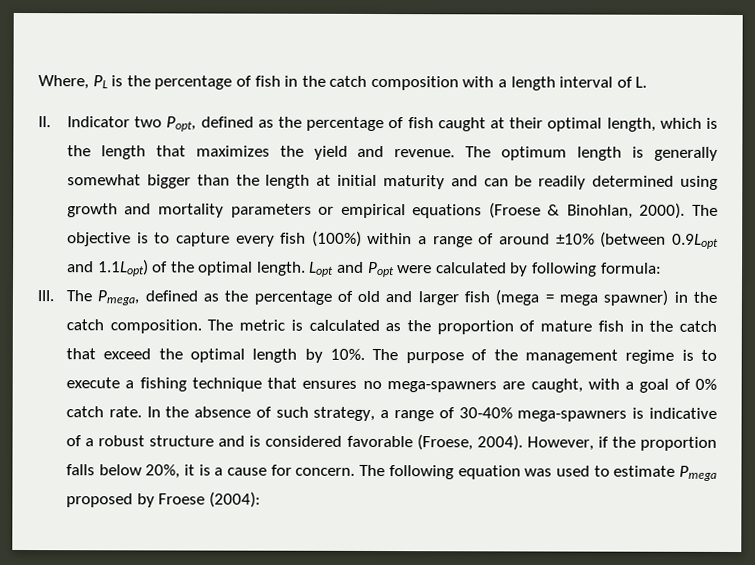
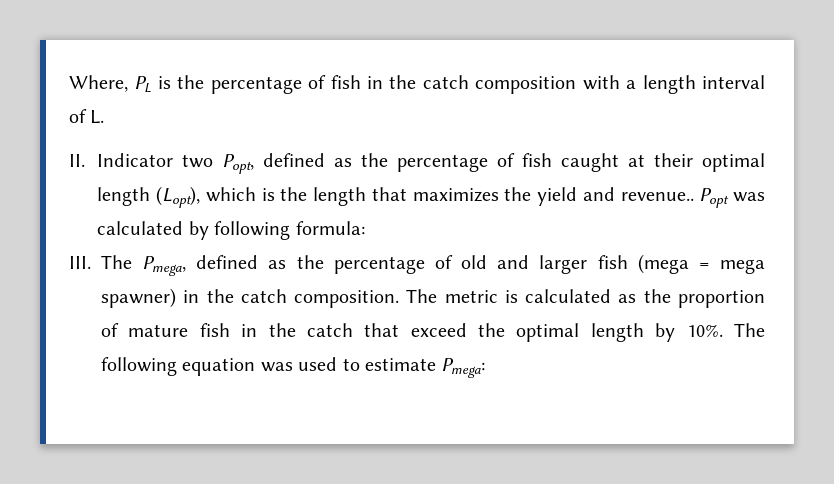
- II. Indicator two Popt, defined as the percentage of fish caught at their optimal length, which is the length that maximizes the yield and revenue. The optimum length is generally somewhat bigger than the length at initial maturity and can be readily determined using growth and mortality parameters or empirical equations (Froese & Binohlan, 2000). The objective is to capture every fish (100%) within a range of around ±10% (between 0.9Lopt and 1.1Lopt) of the optimal length. Lopt and Popt were calculated by following formula:
+ II. Indicator two Popt, defined as the percentage of fish caught at their optimal length (Lopt), which is the length that maximizes the yield and revenue.. Popt was calculated by following formula:
- The purpose of the management regime is to execute a fishing technique that ensures no mega-spawners are caught, with a goal of 0% catch rate. In the absence of such strategy, a range of 30-40% mega-spawners is indicative of a robust structure and is considered favorable (Froese, 2004). However, if the proportion falls below 20%, it is a cause for concern. The following equation was used to estimate Pmega proposed by Froese (2004):
+ The following equation was used to estimate Pmega:

